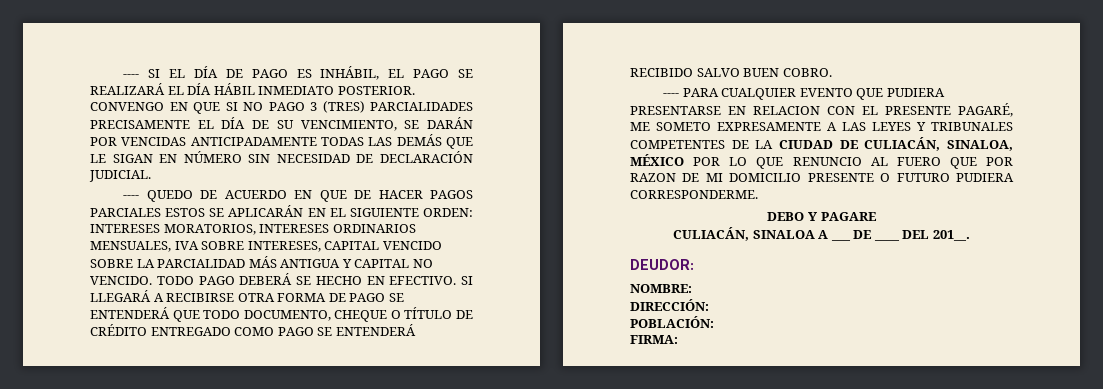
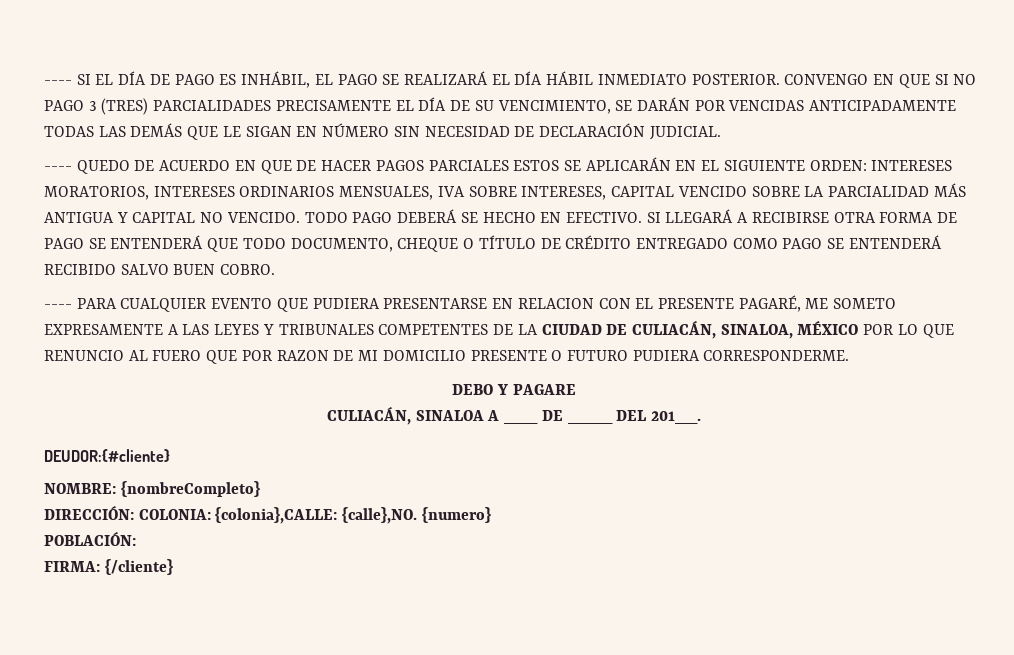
- DEUDOR:
+ DEUDOR:{#cliente}
- NOMBRE:
+ NOMBRE: {nombreCompleto}
- DIRECCIÓN:
+ DIRECCIÓN: COLONIA: {colonia},CALLE: {calle},NO. {numero}
- FIRMA:
+ FIRMA: {/cliente}

